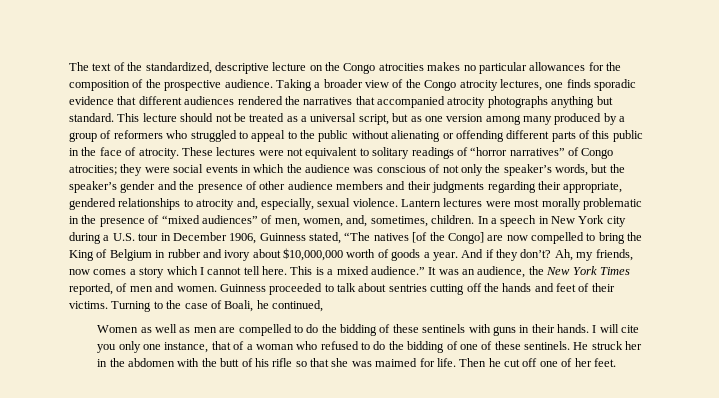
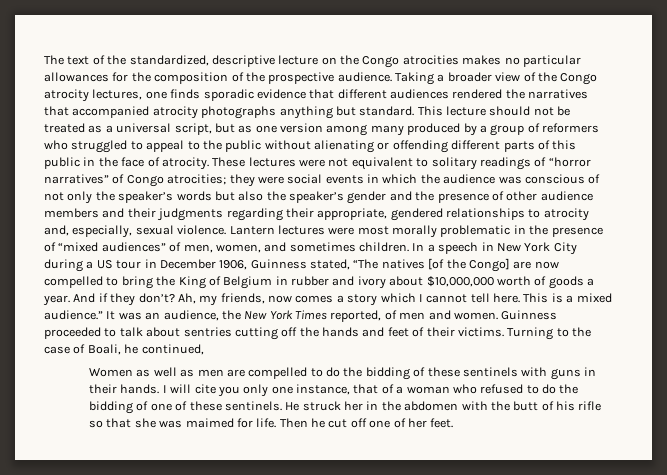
- These lectures were not equivalent to solitary readings of “horror narratives” of Congo atrocities; they were social events in which the audience was conscious of not only the speaker’s words, but the speaker’s gender and the presence of other audience members and their judgments regarding their appropriate, gendered relationships to atrocity and, especially, sexual violence.
+ These lectures were not equivalent to solitary readings of “horror narratives” of Congo atrocities; they were social events in which the audience was conscious of not only the speaker’s words but also the speaker’s gender and the presence of other audience members and their judgments regarding their appropriate, gendered relationships to atrocity and, especially, sexual violence.
- Lantern lectures were most morally problematic in the presence of “mixed audiences” of men, women, and, sometimes, children.
+ Lantern lectures were most morally problematic in the presence of “mixed audiences” of men, women, and sometimes children.
- In a speech in New York city during a U.S. tour in December 1906, Guinness stated, “The natives [of the Congo] are now compelled to bring the King of Belgium in rubber and ivory about $10,000,000 worth of goods a year.
+ In a speech in New York City during a US tour in December 1906, Guinness stated, “The natives [of the Congo] are now compelled to bring the King of Belgium in rubber and ivory about $10,000,000 worth of goods a year.

